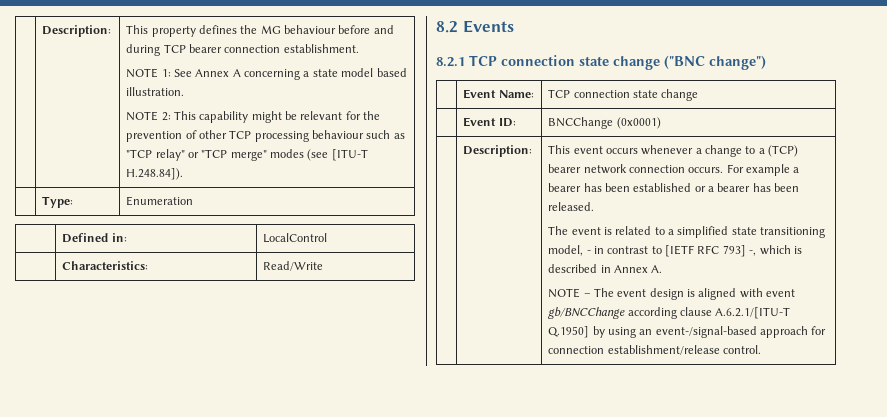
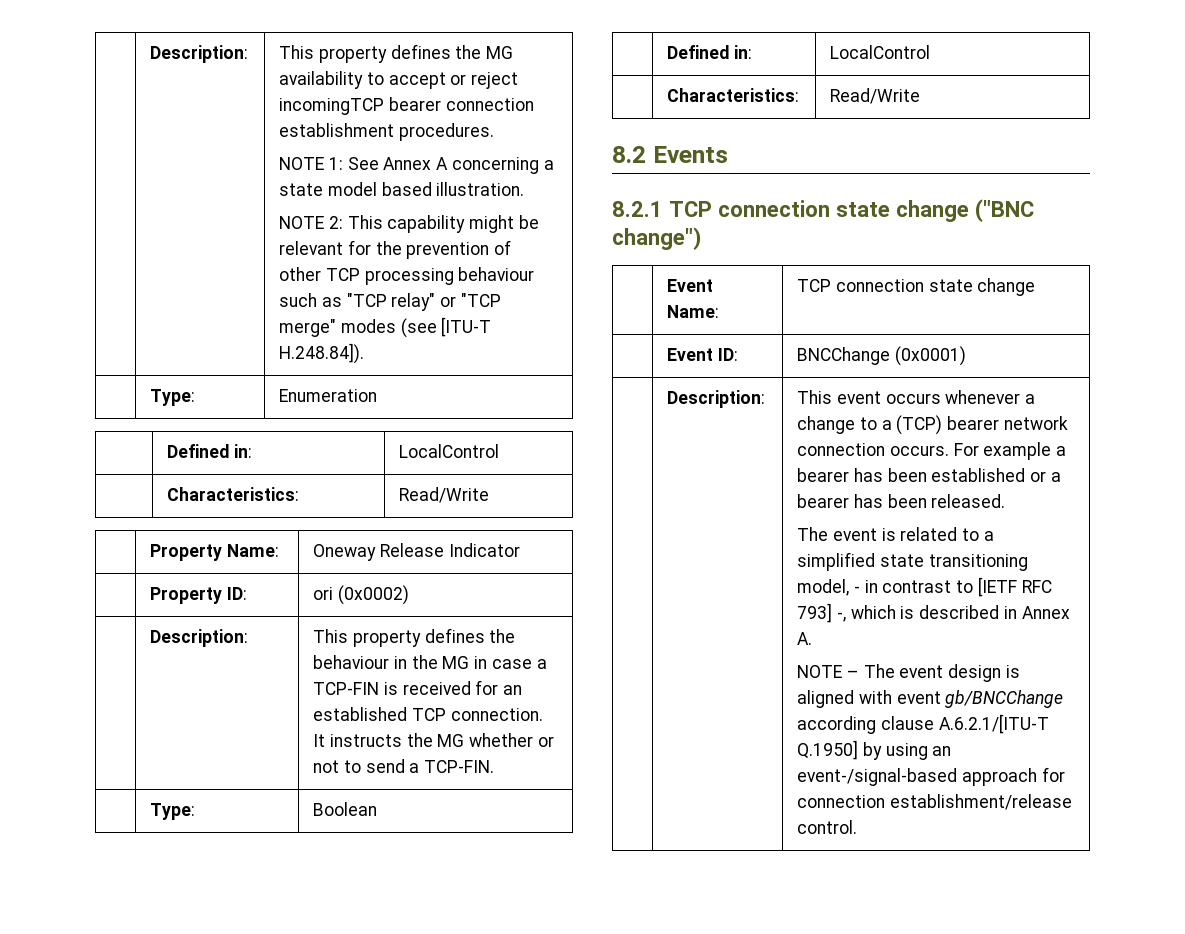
- This property defines the MG behaviour before and during TCP bearer connection establishment.
+ This property defines the MG availability to accept or reject incomingTCP bearer connection establishment procedures.
+ | Property Name: | Oneway Release Indicator
+ | Property ID: | ori (0x0002)
+ | Description: | This property defines the behaviour in the MG in case a TCP-FIN is received for an established TCP connection. It instructs the MG whether or not to send a TCP-FIN.
+ | Type: | Boolean
+ | Defined in: | LocalControl
+ | Characteristics: | Read/Write

